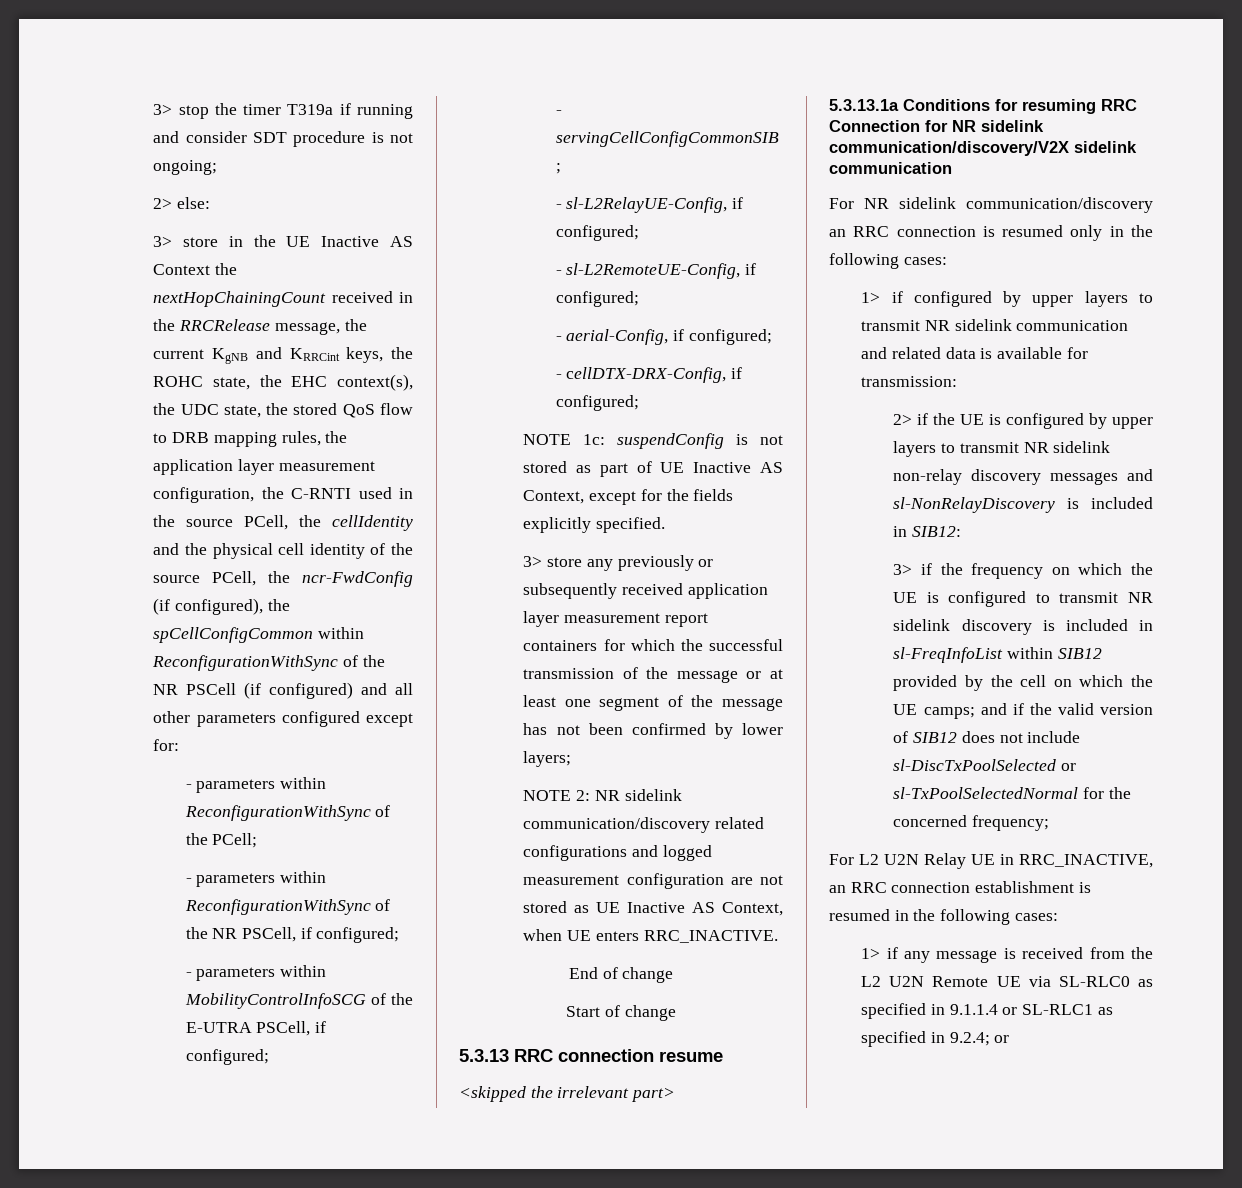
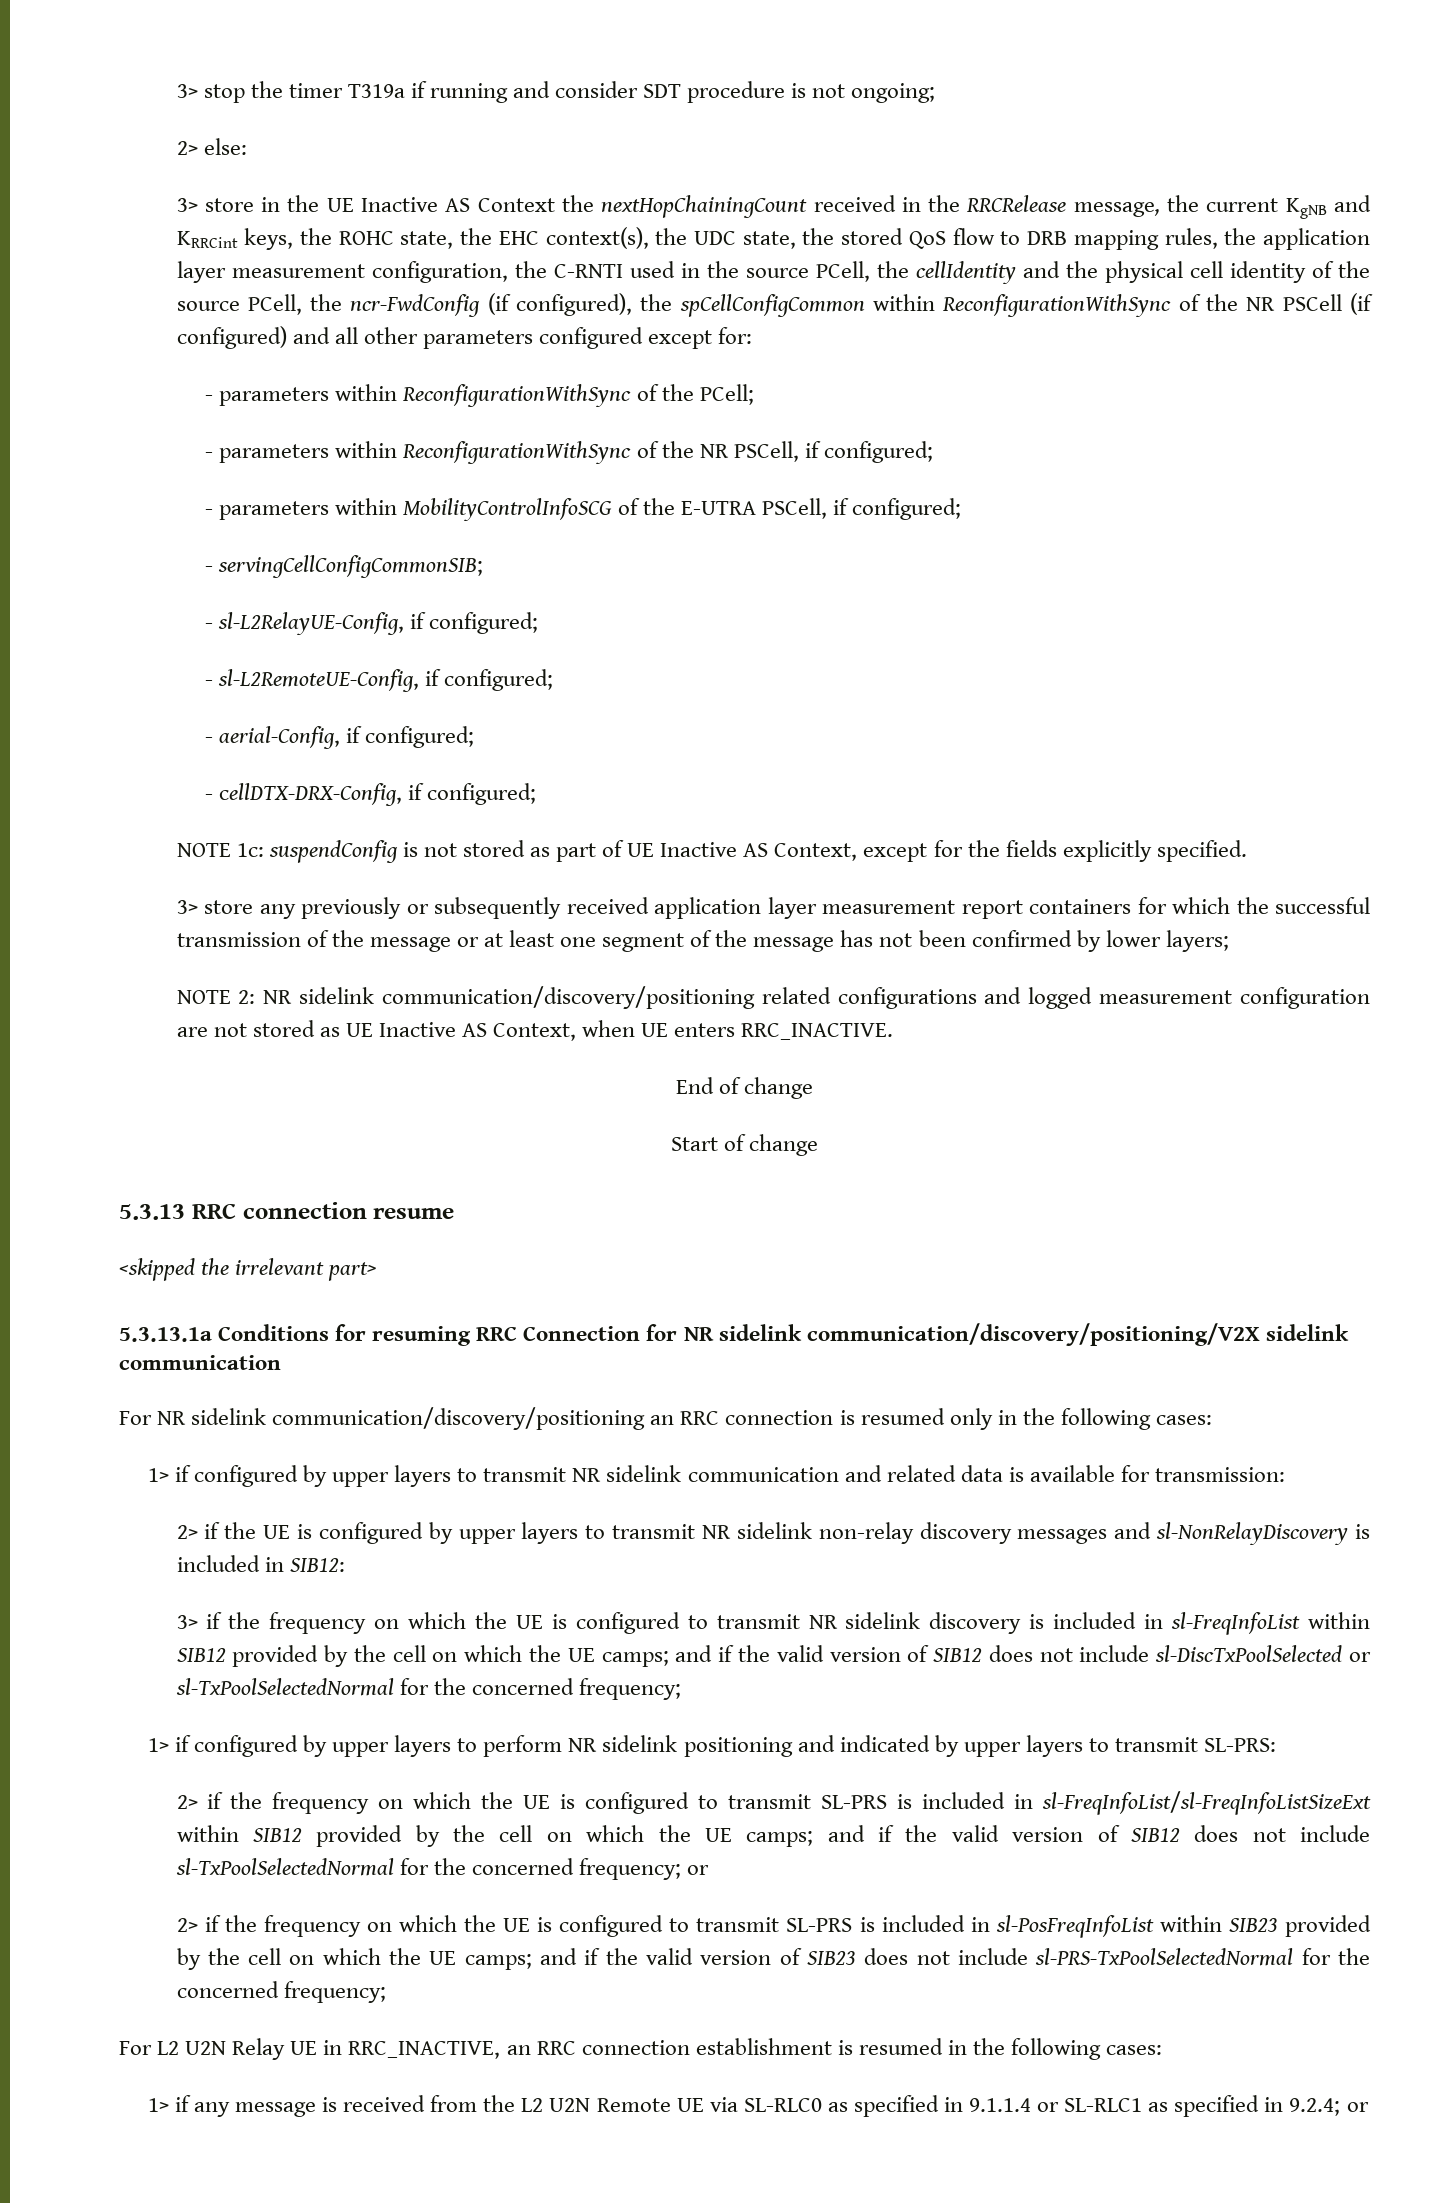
- NOTE 2: NR sidelink communication/discovery related configurations and logged measurement configuration are not stored as UE Inactive AS Context, when UE enters RRC_INACTIVE.
+ NOTE 2: NR sidelink communication/discovery/positioning related configurations and logged measurement configuration are not stored as UE Inactive AS Context, when UE enters RRC_INACTIVE.
- 5.3.13.1a Conditions for resuming RRC Connection for NR sidelink communication/discovery/V2X sidelink communication
+ 5.3.13.1a Conditions for resuming RRC Connection for NR sidelink communication/discovery/positioning/V2X sidelink communication
- For NR sidelink communication/discovery an RRC connection is resumed only in the following cases:
+ For NR sidelink communication/discovery/positioning an RRC connection is resumed only in the following cases:
+ 1> if configured by upper layers to perform NR sidelink positioning and indicated by upper layers to transmit SL-PRS:
+ 2> if the frequency on which the UE is configured to transmit SL-PRS is included in sl-FreqInfoList/sl-FreqInfoListSizeExt within SIB12 provided by the cell on which the UE camps; and if the valid version of SIB12 does not include sl-TxPoolSelectedNormal for the concerned frequency; or
+ 2> if the frequency on which the UE is configured to transmit SL-PRS is included in sl-PosFreqInfoList within SIB23 provided by the cell on which the UE camps; and if the valid version of SIB23 does not include sl-PRS-TxPoolSelectedNormal for the concerned frequency;

